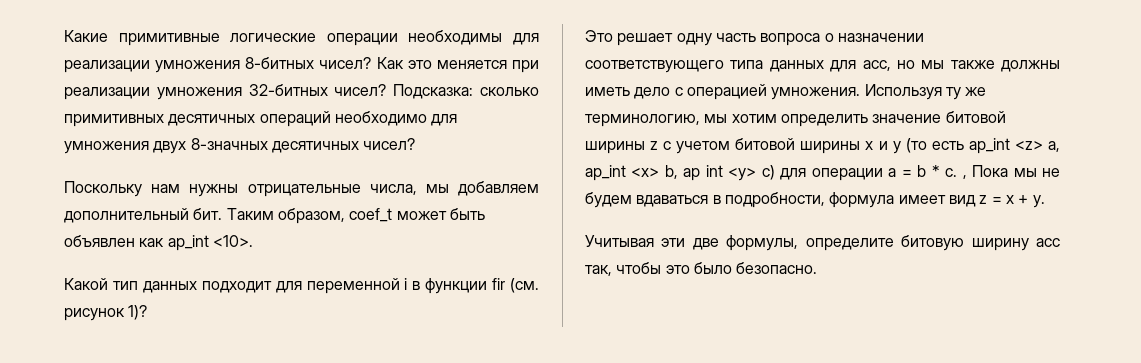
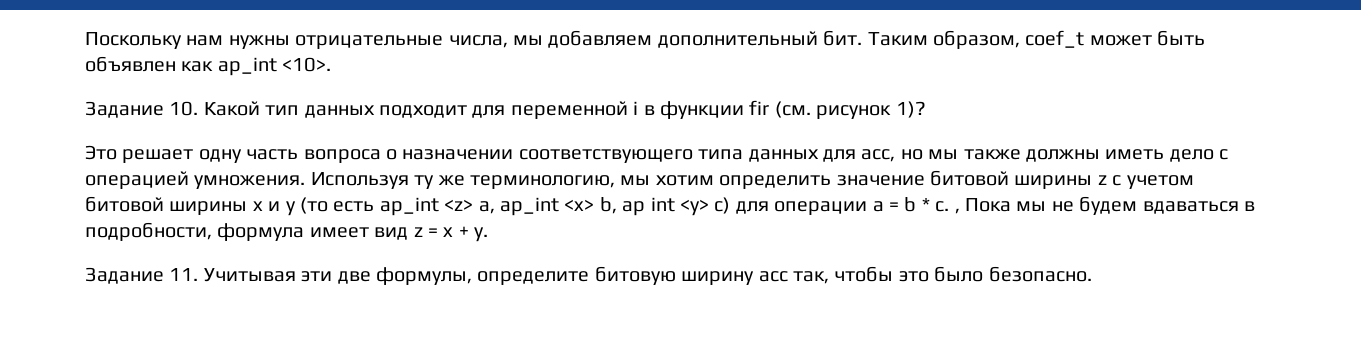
- Какие примитивные логические операции необходимы для реализации умножения 8-битных чисел? Как это меняется при реализации умножения 32-битных чисел? Подсказка: сколько примитивных десятичных операций необходимо для умножения двух 8-значных десятичных чисел?
- Какой тип данных подходит для переменной i в функции fir (см. рисунок 1)?
+ Задание 10. Какой тип данных подходит для переменной i в функции fir (см. рисунок 1)?
- Учитывая эти две формулы, определите битовую ширину acc так, чтобы это было безопасно.
+ Задание 11. Учитывая эти две формулы, определите битовую ширину acc так, чтобы это было безопасно.

